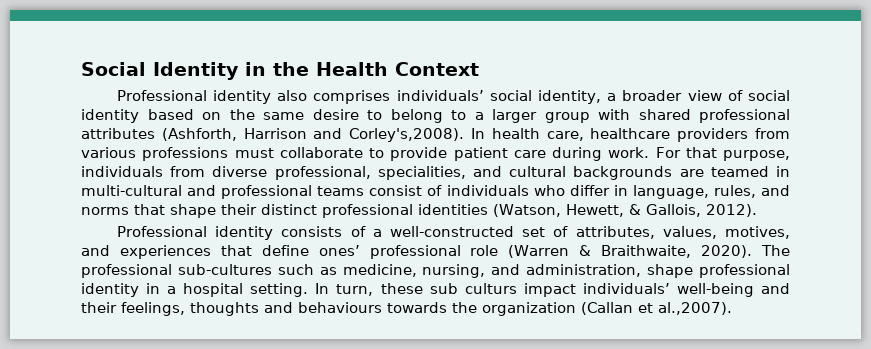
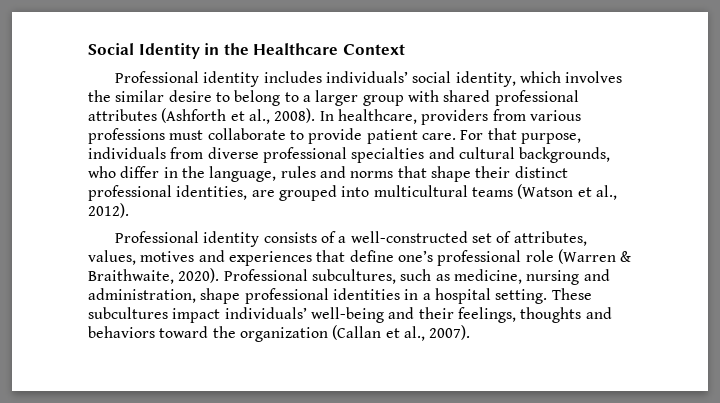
- Social Identity in the Health Context
+ Social Identity in the Healthcare Context
- Professional identity also comprises individuals’ social identity, a broader view of social identity based on the same desire to belong to a larger group with shared professional attributes (Ashforth, Harrison and Corley's,2008). In health care, healthcare providers from various professions must collaborate to provide patient care during work.
+ Professional identity includes individuals’ social identity, which involves the similar desire to belong to a larger group with shared professional attributes (Ashforth et al., 2008). In healthcare, providers from various professions must collaborate to provide patient care.
- For that purpose, individuals from diverse professional, specialities, and cultural backgrounds are teamed in multi-cultural and professional teams consist of individuals who differ in language, rules, and norms that shape their distinct professional identities (Watson, Hewett, & Gallois, 2012).
+ For that purpose, individuals from diverse professional specialties and cultural backgrounds, who differ in the language, rules and norms that shape their distinct professional identities, are grouped into multicultural teams (Watson et al., 2012).
- Professional identity consists of a well-constructed set of attributes, values, motives, and experiences that define ones’ professional role (Warren & Braithwaite, 2020).
+ Professional identity consists of a well-constructed set of attributes, values, motives and experiences that define one’s professional role (Warren & Braithwaite, 2020).
- The professional sub-cultures such as medicine, nursing, and administration, shape professional identity in a hospital setting.
+ Professional subcultures, such as medicine, nursing and administration, shape professional identities in a hospital setting.
- In turn, these sub culturs impact individuals’ well-being and their feelings, thoughts and behaviours towards the organization (Callan et al.,2007).
+ These subcultures impact individuals’ well-being and their feelings, thoughts and behaviors toward the organization (Callan et al., 2007).

